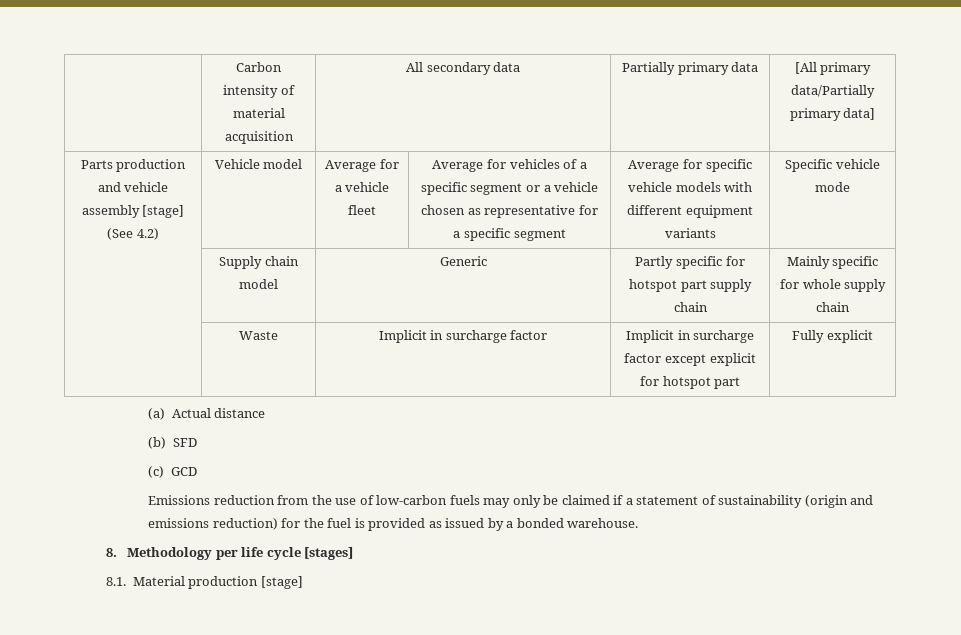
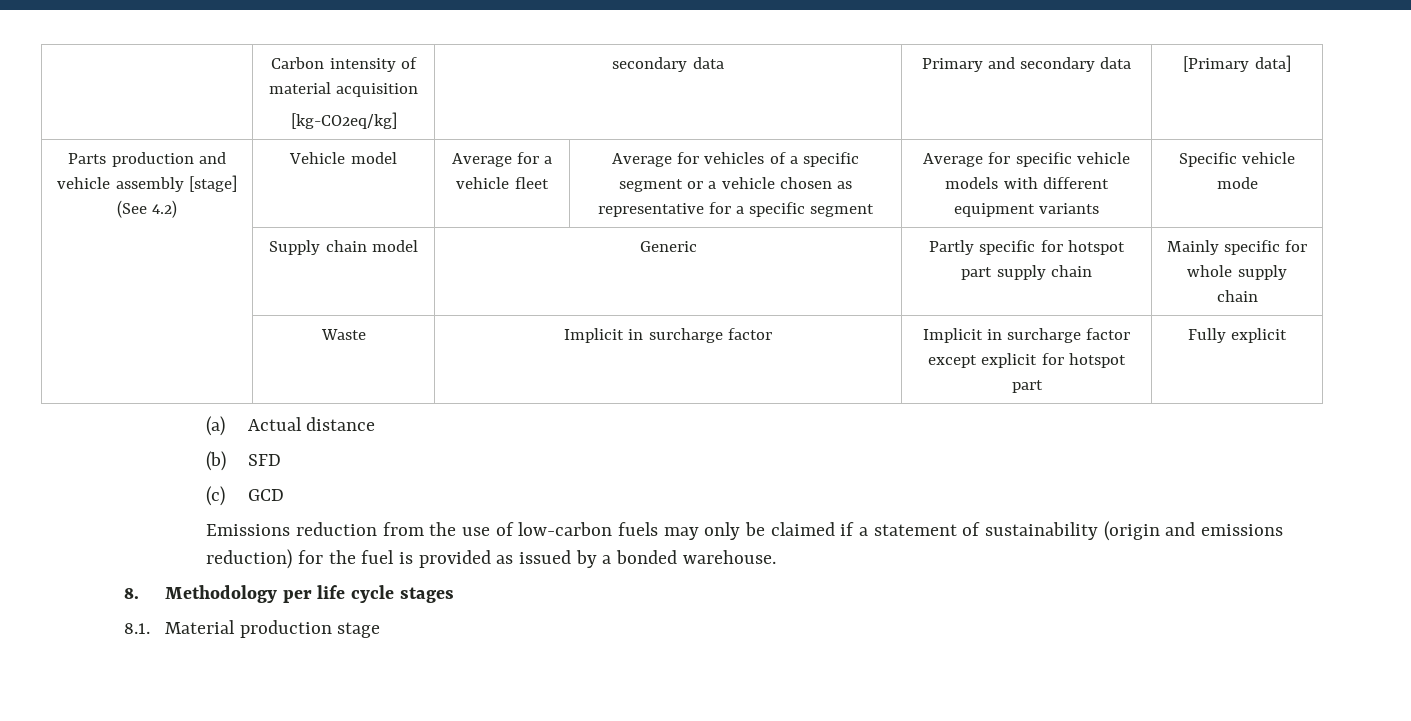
- | Carbon intensity of material acquisition | All secondary data | Partially primary data | [All primary data/Partially primary data]
+ | Carbon intensity of material acquisition
+ [kg-CO2eq/kg] | secondary data | Primary and secondary data | [Primary data]
- 8. Methodology per life cycle [stages]
+ 8. Methodology per life cycle stages
- 8.1. Material production [stage]
+ 8.1. Material production stage

